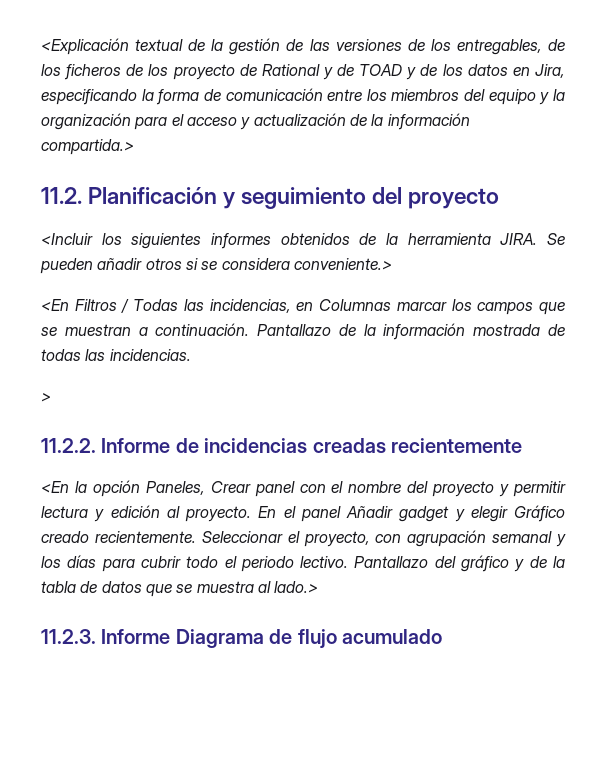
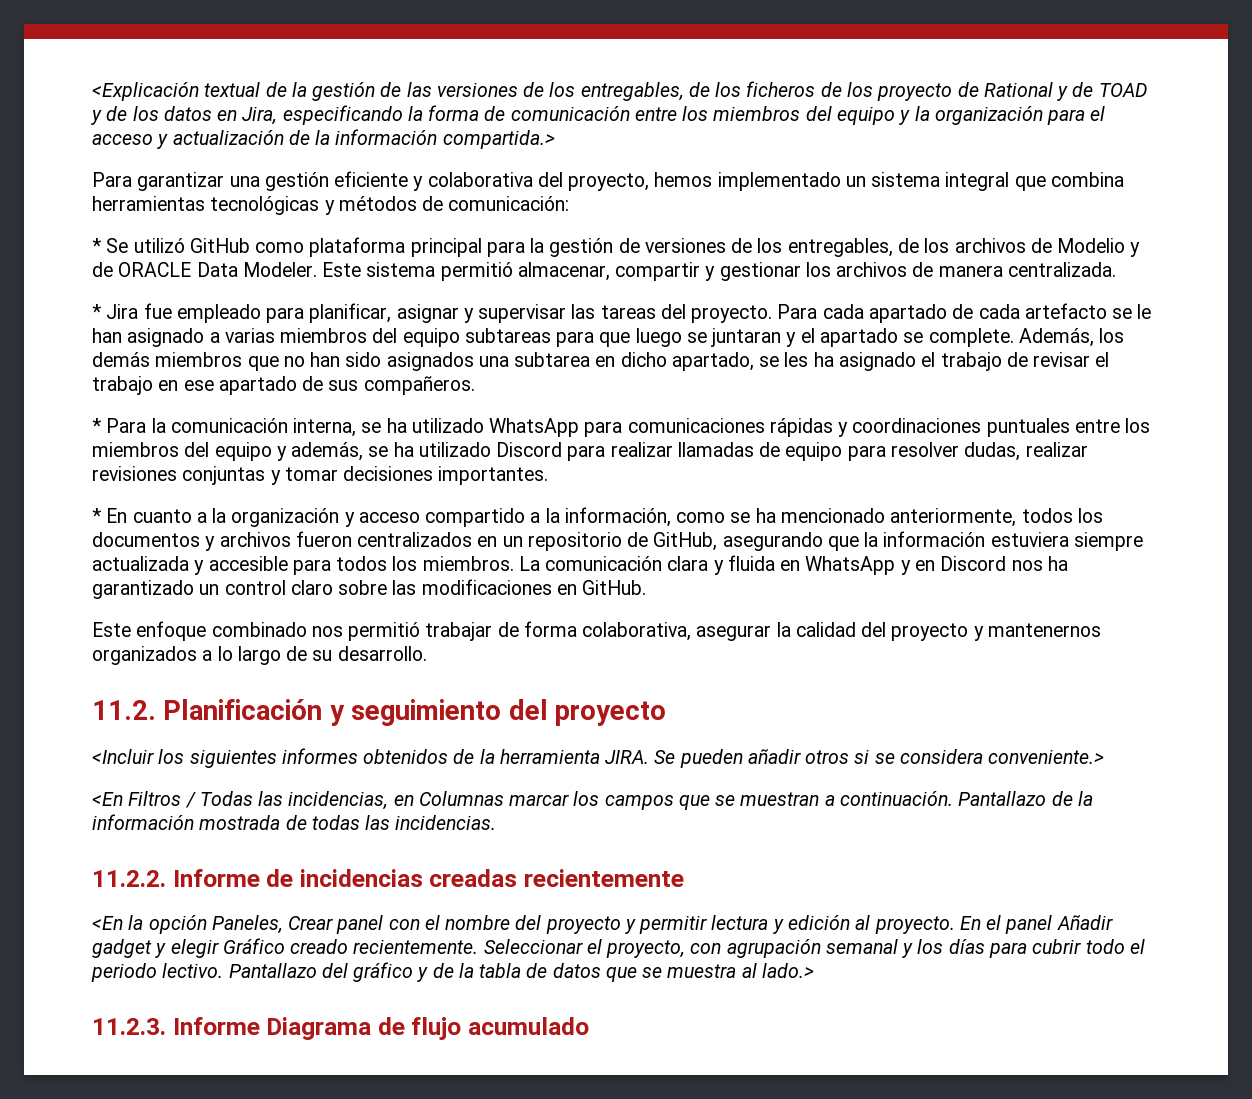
+ Para garantizar una gestión eficiente y colaborativa del proyecto, hemos implementado un sistema integral que combina herramientas tecnológicas y métodos de comunicación:
+ * Se utilizó GitHub como plataforma principal para la gestión de versiones de los entregables, de los archivos de Modelio y de ORACLE Data Modeler. Este sistema permitió almacenar, compartir y gestionar los archivos de manera centralizada.
+ * Jira fue empleado para planificar, asignar y supervisar las tareas del proyecto. Para cada apartado de cada artefacto se le han asignado a varias miembros del equipo subtareas para que luego se juntaran y el apartado se complete. Además, los demás miembros que no han sido asignados una subtarea en dicho apartado, se les ha asignado el trabajo de revisar el trabajo en ese apartado de sus compañeros.
+ * Para la comunicación interna, se ha utilizado WhatsApp para comunicaciones rápidas y coordinaciones puntuales entre los miembros del equipo y además, se ha utilizado Discord para realizar llamadas de equipo para resolver dudas, realizar revisiones conjuntas y tomar decisiones importantes.
+ * En cuanto a la organización y acceso compartido a la información, como se ha mencionado anteriormente, todos los documentos y archivos fueron centralizados en un repositorio de GitHub, asegurando que la información estuviera siempre actualizada y accesible para todos los miembros. La comunicación clara y fluida en WhatsApp y en Discord nos ha garantizado un control claro sobre las modificaciones en GitHub.
+ Este enfoque combinado nos permitió trabajar de forma colaborativa, asegurar la calidad del proyecto y mantenernos organizados a lo largo de su desarrollo.
- >

